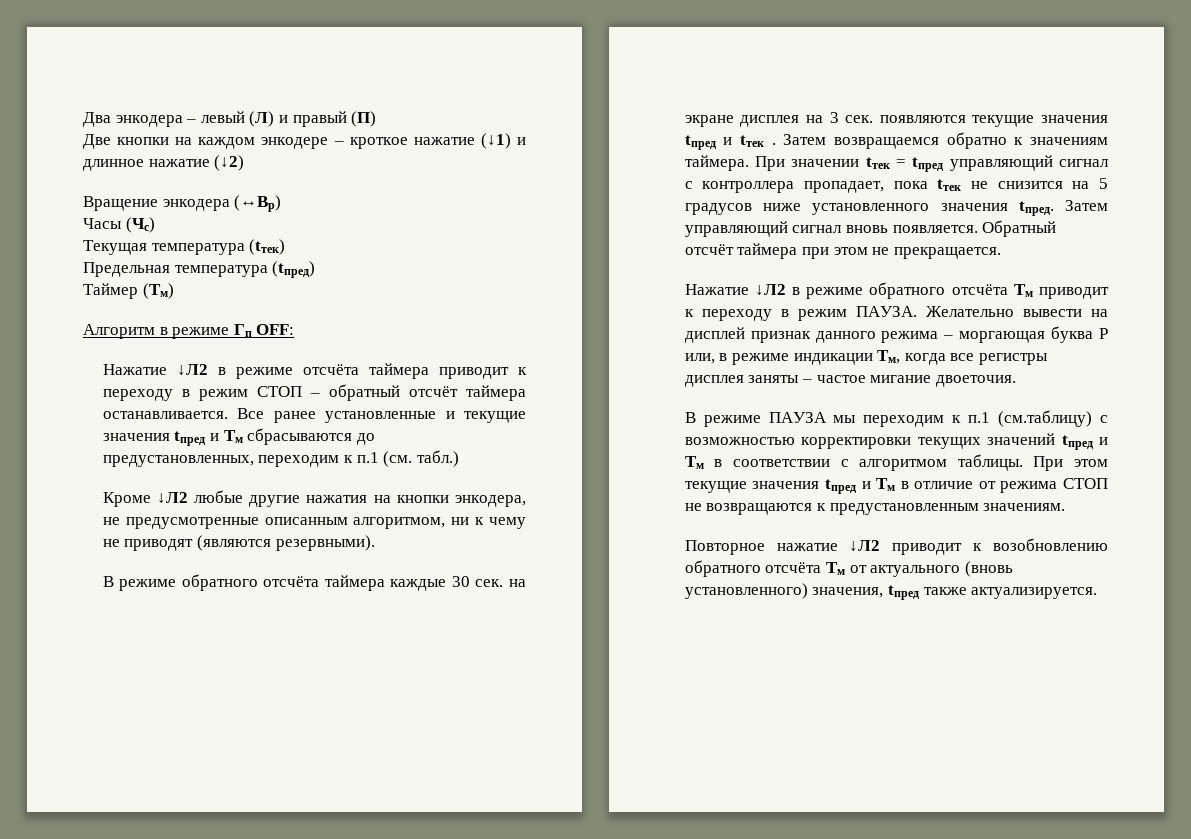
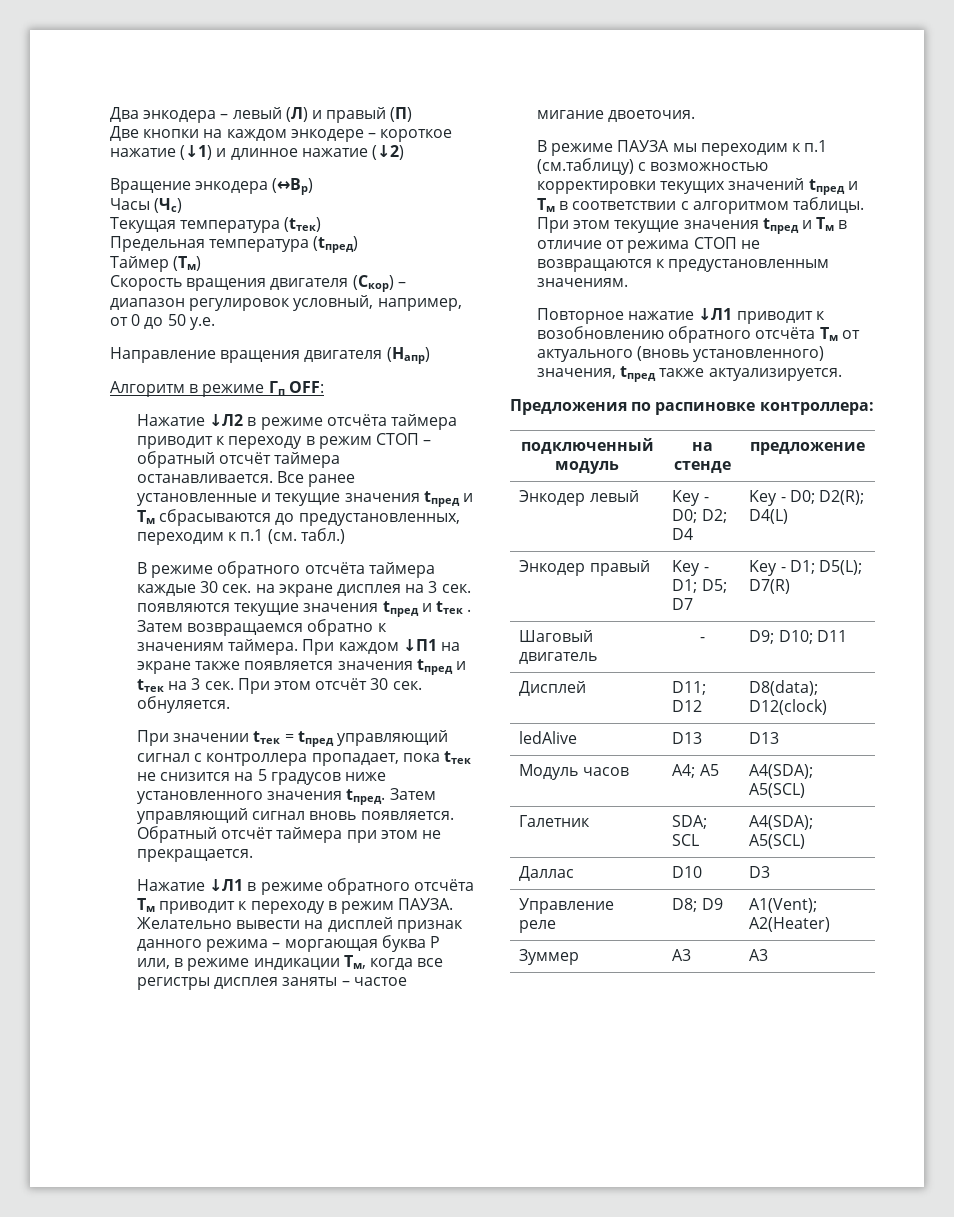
- Две кнопки на каждом энкодере – кроткое нажатие (↓1) и длинное нажатие (↓2)
+ Две кнопки на каждом энкодере – короткое нажатие (↓1) и длинное нажатие (↓2)
+ Скорость вращения двигателя (Скор) – диапазон регулировок условный, например, от 0 до 50 у.е.
+ Направление вращения двигателя (Напр)
- Кроме ↓Л2 любые другие нажатия на кнопки энкодера, не предусмотренные описанным алгоритмом, ни к чему не приводят (являются резервными).
+ При каждом ↓П1 на экране также появляется значения tпред и tтек на 3 сек. При этом отсчёт 30 сек. обнуляется.
- Нажатие ↓Л2 в режиме обратного отсчёта Тм приводит к переходу в режим ПАУЗА.
+ Нажатие ↓Л1 в режиме обратного отсчёта Тм приводит к переходу в режим ПАУЗА.
- Повторное нажатие ↓Л2 приводит к возобновлению обратного отсчёта Тм от актуального (вновь установленного) значения, tпред также актуализируется.
+ Повторное нажатие ↓Л1 приводит к возобновлению обратного отсчёта Тм от актуального (вновь установленного) значения, tпред также актуализируется.
+ Предложения по распиновке контроллера:
+ подключенный модуль | на стенде | предложение
+ Энкодер левый | Key - D0; D2; D4 | Key - D0; D2(R); D4(L)
+ Энкодер правый | Key - D1; D5; D7 | Key - D1; D5(L); D7(R)
+ Шаговый двигатель | - | D9; D10; D11
+ Дисплей | D11; D12 | D8(data); D12(clock)
+ ledAlive | D13 | D13
+ Модуль часов | А4; А5 | А4(SDA); А5(SCL)
+ Галетник | SDA; SCL | А4(SDA); А5(SCL)
+ Даллас | D10 | D3
+ Управление реле | D8; D9 | A1(Vent); A2(Heater)
+ Зуммер | A3 | A3

